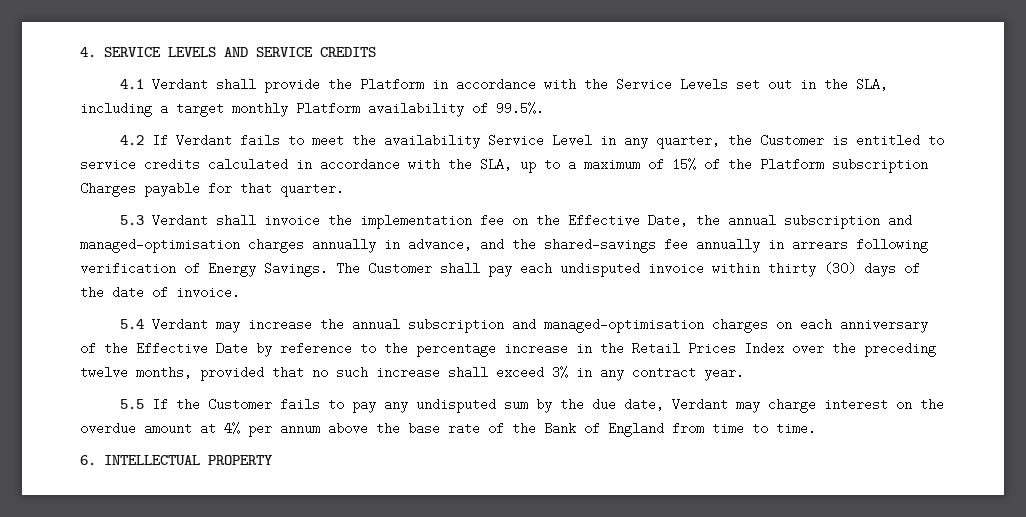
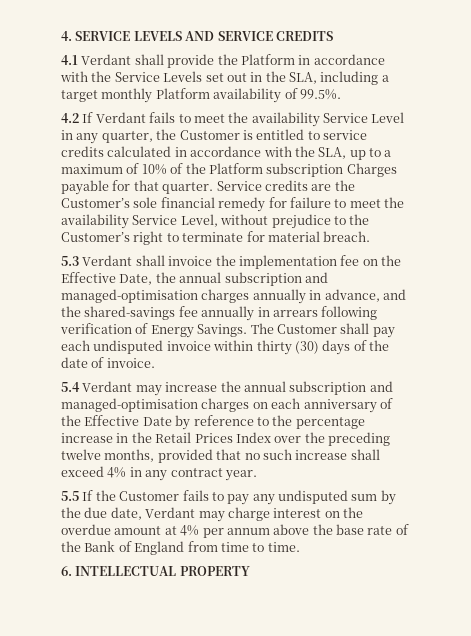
- 4.2 If Verdant fails to meet the availability Service Level in any quarter, the Customer is entitled to service credits calculated in accordance with the SLA, up to a maximum of 15% of the Platform subscription Charges payable for that quarter.
+ 4.2 If Verdant fails to meet the availability Service Level in any quarter, the Customer is entitled to service credits calculated in accordance with the SLA, up to a maximum of 10% of the Platform subscription Charges payable for that quarter. Service credits are the Customer’s sole financial remedy for failure to meet the availability Service Level, without prejudice to the Customer’s right to terminate for material breach.
- 5.4 Verdant may increase the annual subscription and managed-optimisation charges on each anniversary of the Effective Date by reference to the percentage increase in the Retail Prices Index over the preceding twelve months, provided that no such increase shall exceed 3% in any contract year.
+ 5.4 Verdant may increase the annual subscription and managed-optimisation charges on each anniversary of the Effective Date by reference to the percentage increase in the Retail Prices Index over the preceding twelve months, provided that no such increase shall exceed 4% in any contract year.

